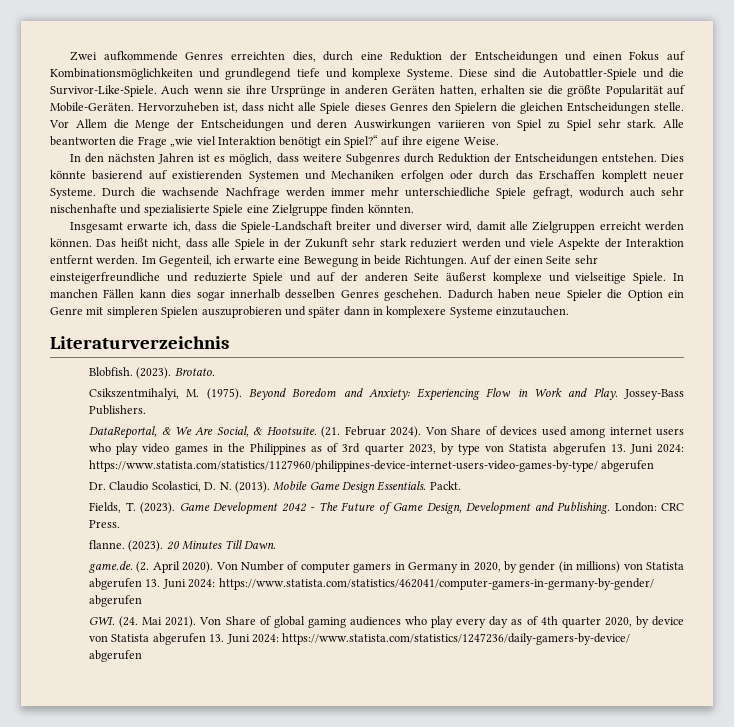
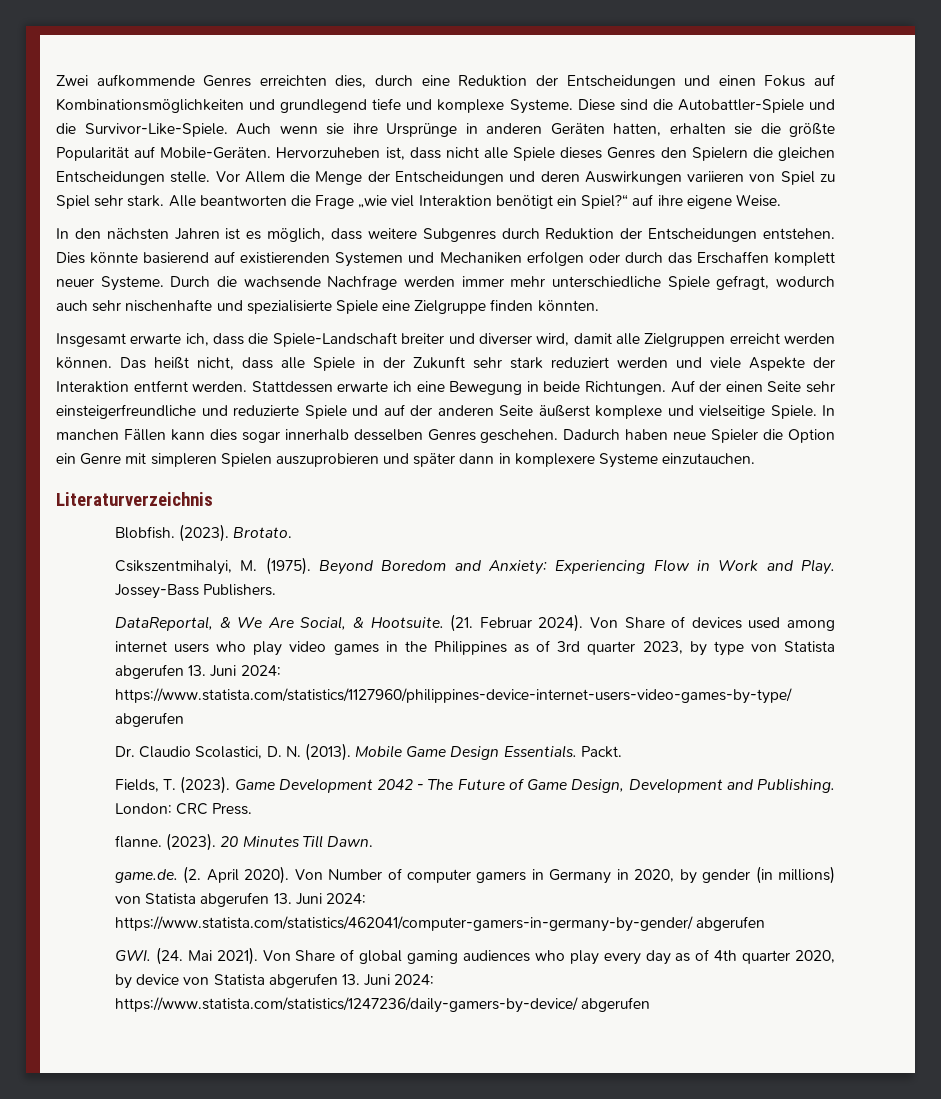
- Im Gegenteil, ich erwarte eine Bewegung in beide Richtungen.
+ Stattdessen erwarte ich eine Bewegung in beide Richtungen.

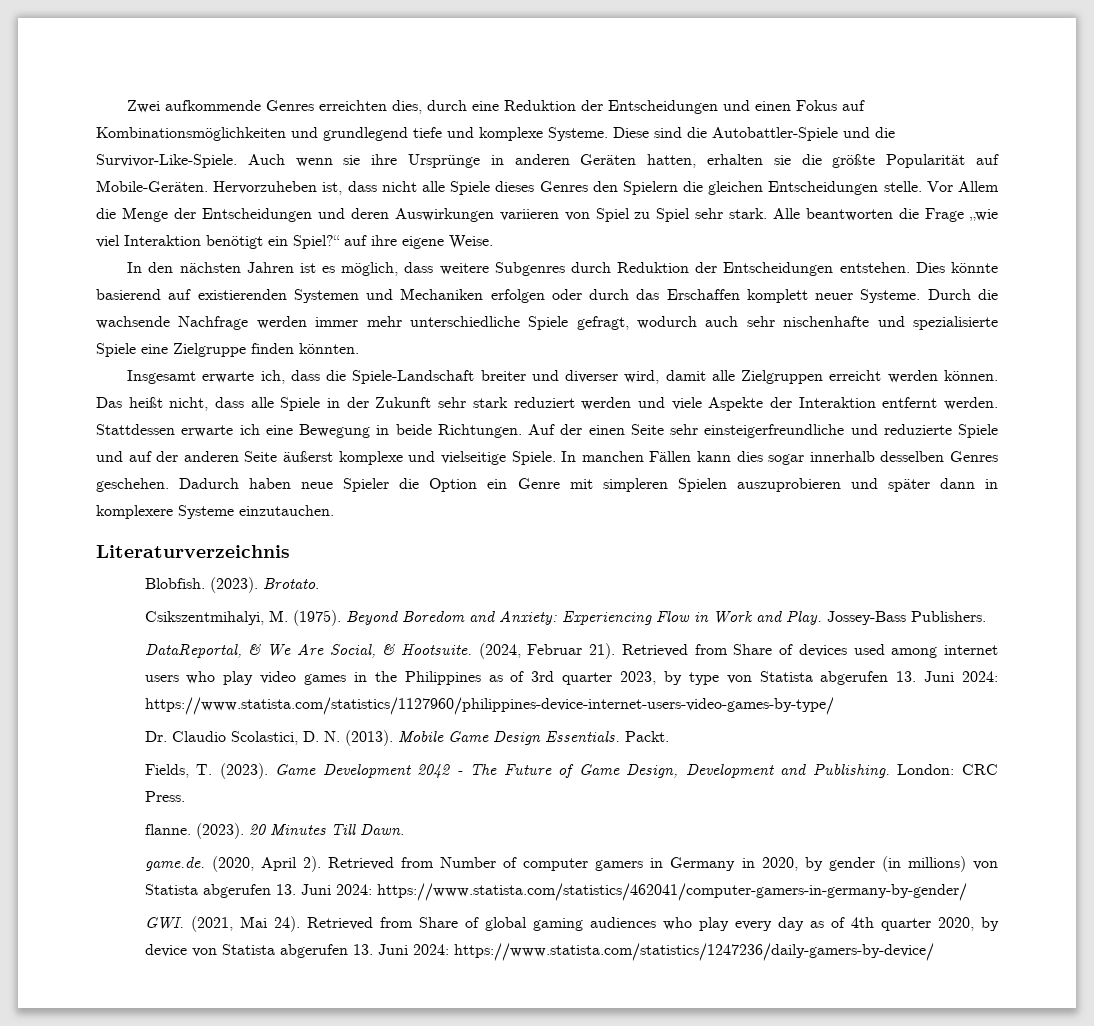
- (21. Februar 2024). Von Share of devices used among internet users who play video games in the Philippines as of 3rd quarter 2023, by type von Statista abgerufen 13. Juni 2024: https://www.statista.com/statistics/1127960/philippines-device-internet-users-video-games-by-type/ abgerufen
+ (2024, Februar 21). Retrieved from Share of devices used among internet users who play video games in the Philippines as of 3rd quarter 2023, by type von Statista abgerufen 13. Juni 2024: https://www.statista.com/statistics/1127960/philippines-device-internet-users-video-games-by-type/
- game.de. (2. April 2020). Von Number of computer gamers in Germany in 2020, by gender (in millions) von Statista abgerufen 13. Juni 2024: https://www.statista.com/statistics/462041/computer-gamers-in-germany-by-gender/ abgerufen
+ game.de. (2020, April 2). Retrieved from Number of computer gamers in Germany in 2020, by gender (in millions) von Statista abgerufen 13. Juni 2024: https://www.statista.com/statistics/462041/computer-gamers-in-germany-by-gender/
- GWI. (24. Mai 2021). Von Share of global gaming audiences who play every day as of 4th quarter 2020, by device von Statista abgerufen 13. Juni 2024: https://www.statista.com/statistics/1247236/daily-gamers-by-device/ abgerufen
+ GWI. (2021, Mai 24). Retrieved from Share of global gaming audiences who play every day as of 4th quarter 2020, by device von Statista abgerufen 13. Juni 2024: https://www.statista.com/statistics/1247236/daily-gamers-by-device/

